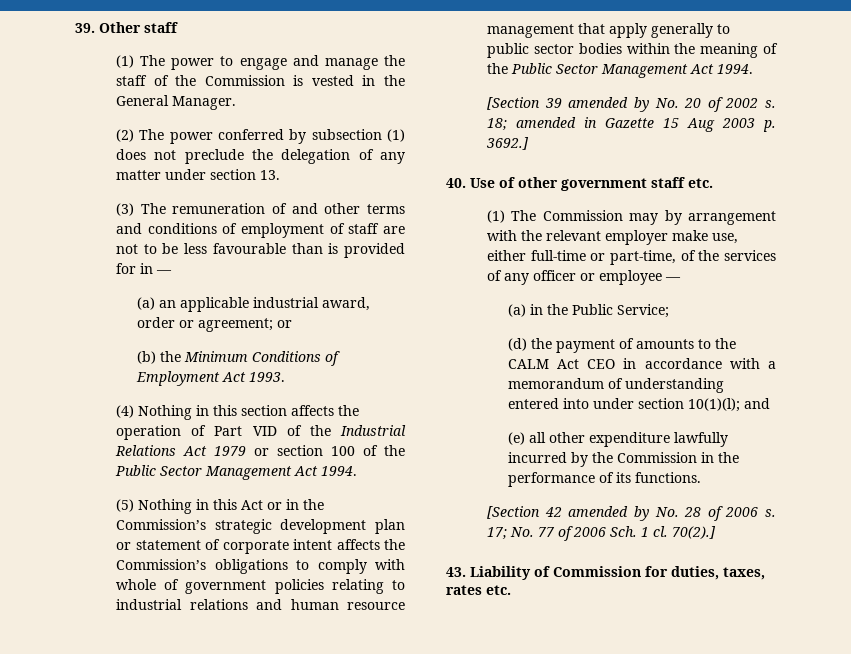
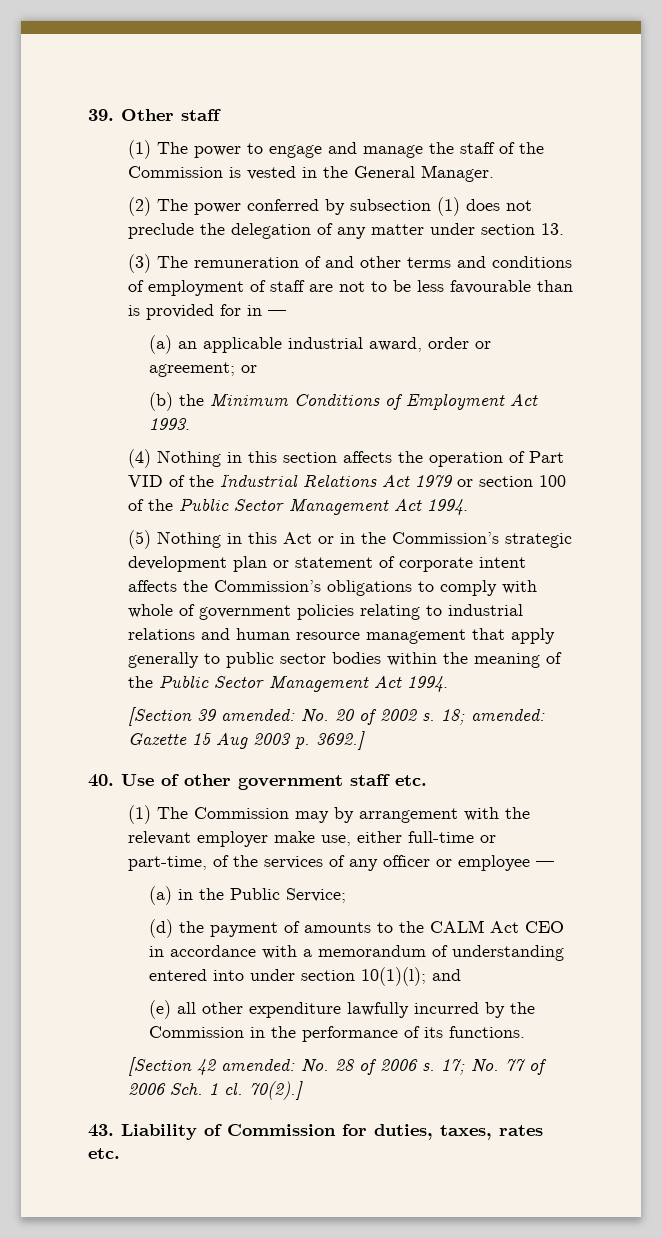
- [Section 39 amended by No. 20 of 2002 s.
+ [Section 39 amended: No. 20 of 2002 s.
- 18; amended in Gazette 15 Aug 2003 p. 3692.]
+ 18; amended: Gazette 15 Aug 2003 p. 3692.]
- [Section 42 amended by No. 28 of 2006 s.
+ [Section 42 amended: No. 28 of 2006 s.

